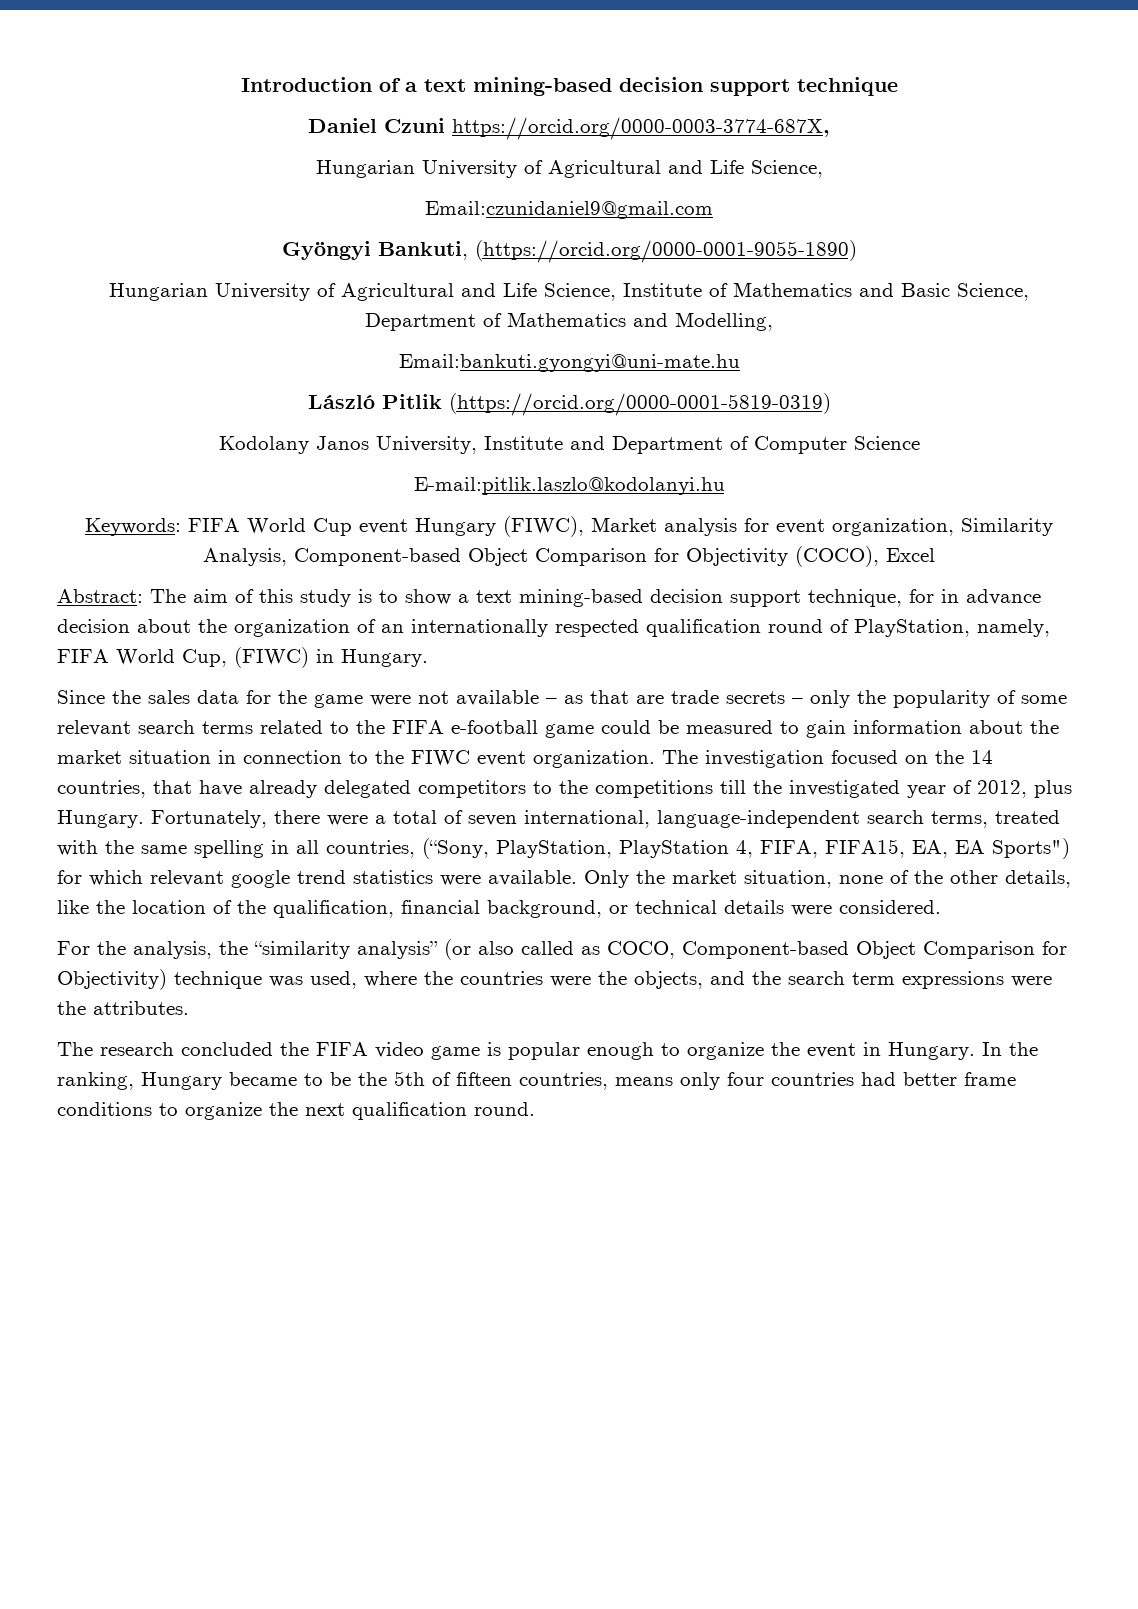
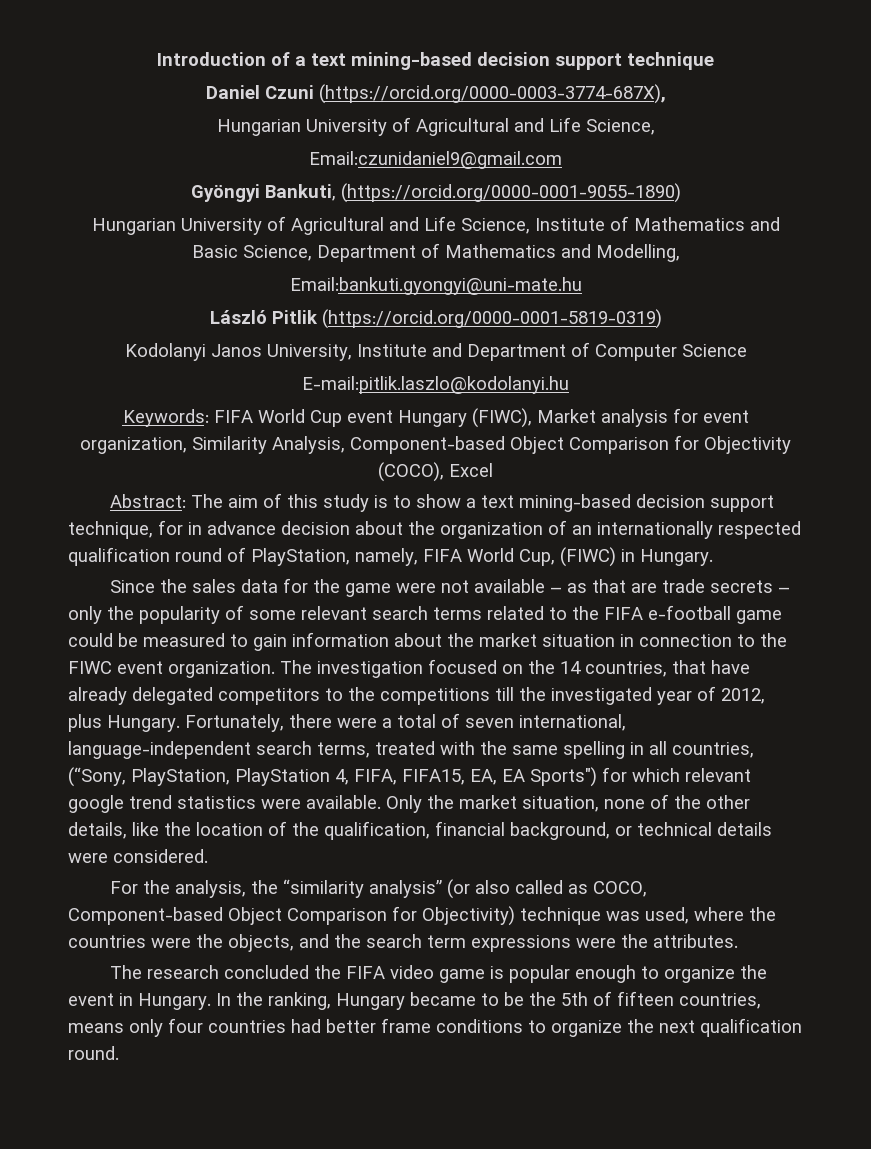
- Daniel Czuni https://orcid.org/0000-0003-3774-687X,
+ Daniel Czuni (https://orcid.org/0000-0003-3774-687X),
- Kodolany Janos University, Institute and Department of Computer Science
+ Kodolanyi Janos University, Institute and Department of Computer Science

